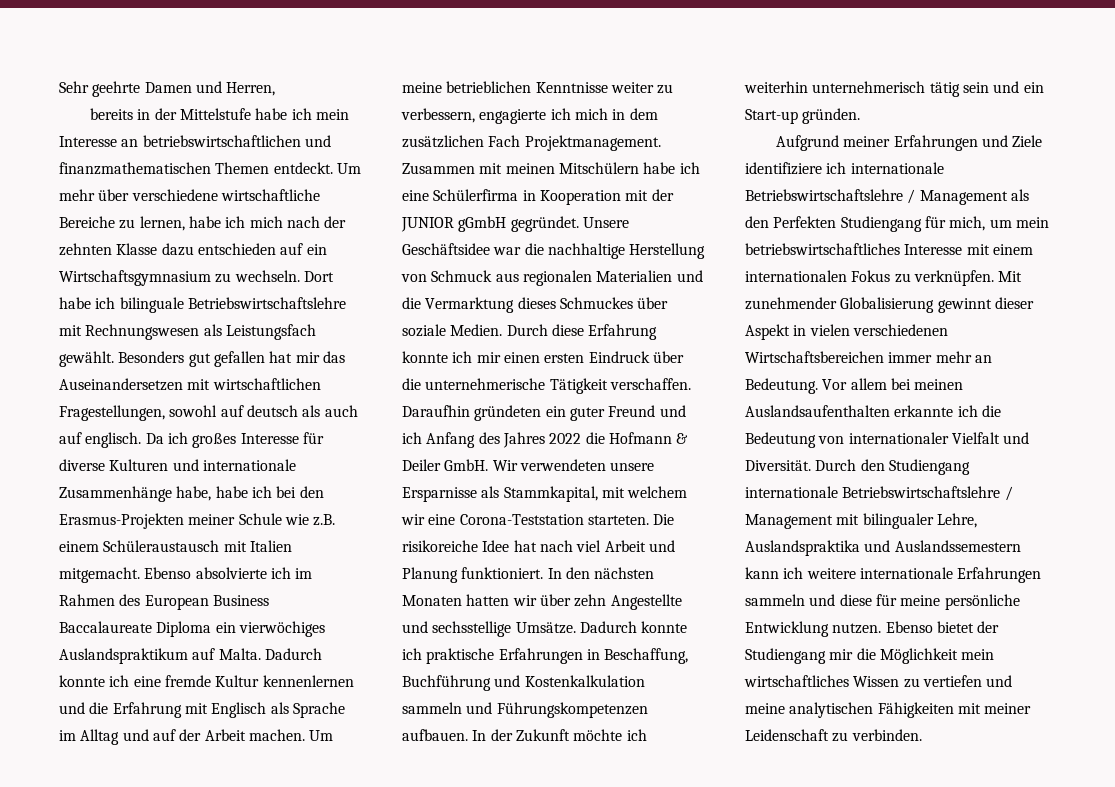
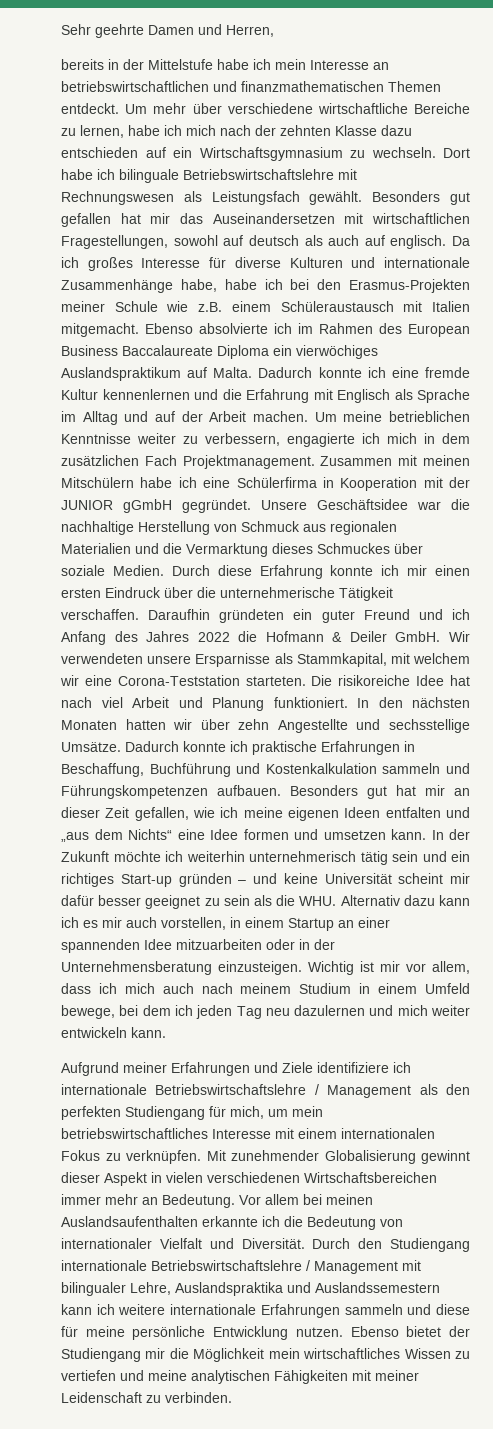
+ Besonders gut hat mir an dieser Zeit gefallen, wie ich meine eigenen Ideen entfalten und „aus dem Nichts“ eine Idee formen und umsetzen kann.
- In der Zukunft möchte ich weiterhin unternehmerisch tätig sein und ein Start-up gründen.
+ In der Zukunft möchte ich weiterhin unternehmerisch tätig sein und ein richtiges Start-up gründen – und keine Universität scheint mir dafür besser geeignet zu sein als die WHU. Alternativ dazu kann ich es mir auch vorstellen, in einem Startup an einer spannenden Idee mitzuarbeiten oder in der Unternehmensberatung einzusteigen. Wichtig ist mir vor allem, dass ich mich auch nach meinem Studium in einem Umfeld bewege, bei dem ich jeden Tag neu dazulernen und mich weiter entwickeln kann.
- Aufgrund meiner Erfahrungen und Ziele identifiziere ich internationale Betriebswirtschaftslehre / Management als den Perfekten Studiengang für mich, um mein betriebswirtschaftliches Interesse mit einem internationalen Fokus zu verknüpfen.
+ Aufgrund meiner Erfahrungen und Ziele identifiziere ich internationale Betriebswirtschaftslehre / Management als den perfekten Studiengang für mich, um mein betriebswirtschaftliches Interesse mit einem internationalen Fokus zu verknüpfen.

